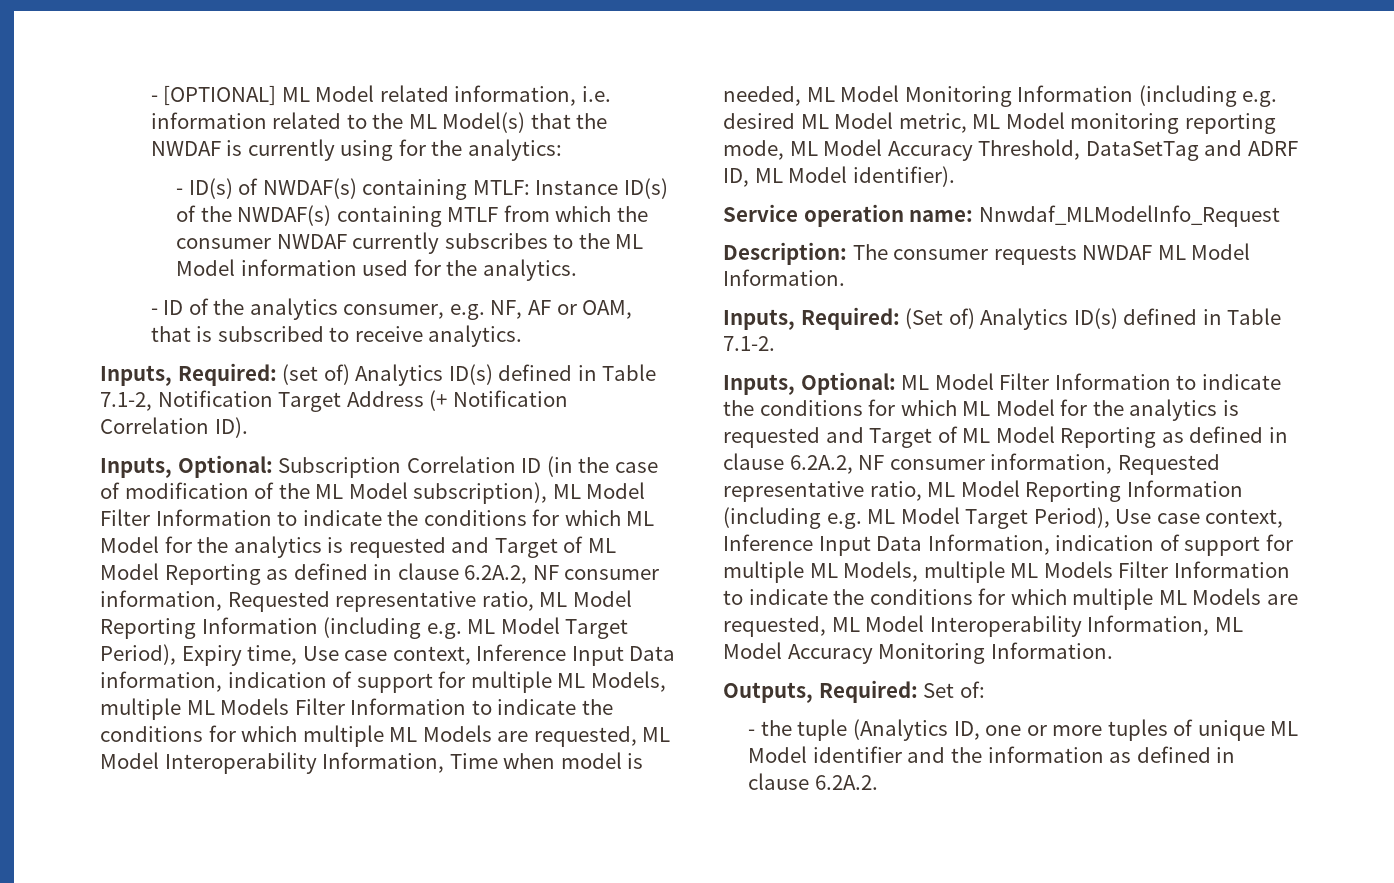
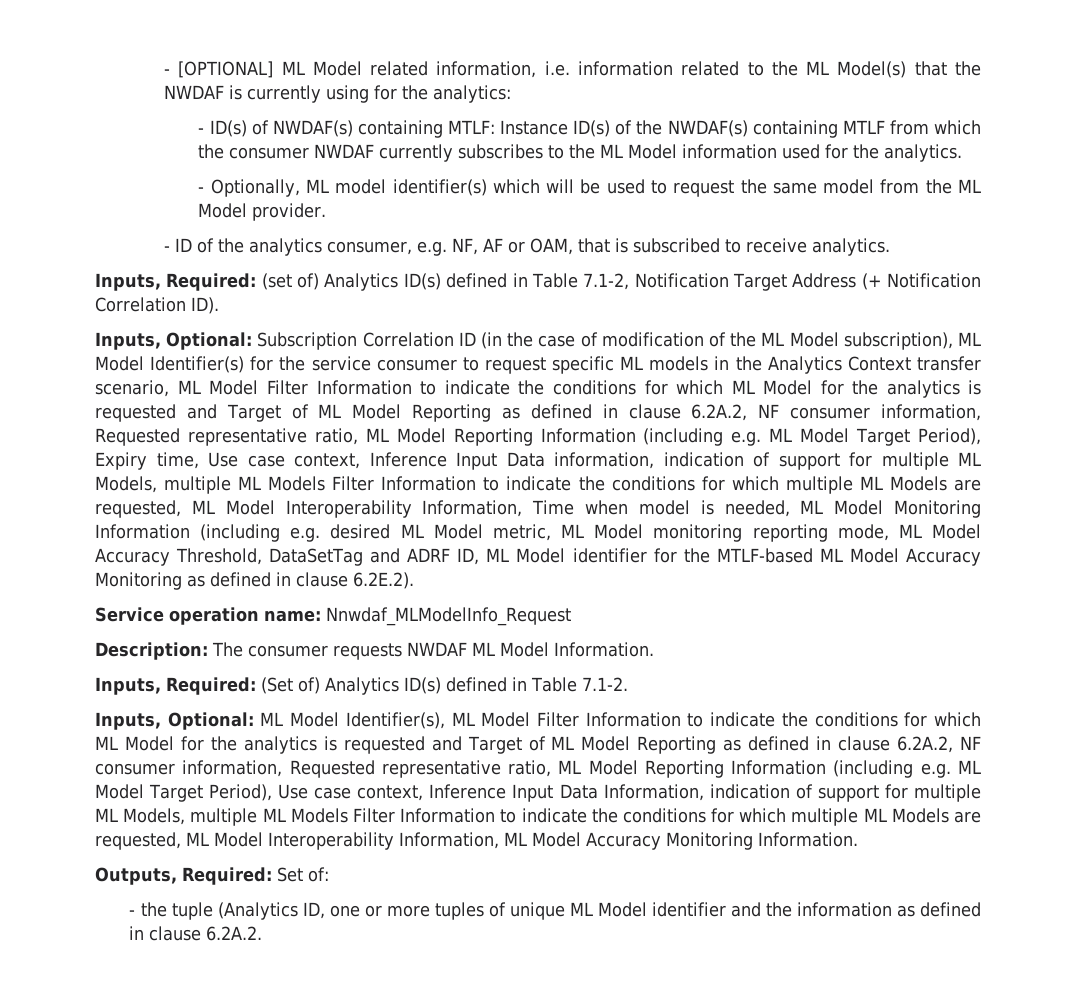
+ - Optionally, ML model identifier(s) which will be used to request the same model from the ML Model provider.
- Subscription Correlation ID (in the case of modification of the ML Model subscription), ML Model Filter Information to indicate the conditions for which ML Model for the analytics is requested and Target of ML Model Reporting as defined in clause 6.2A.2, NF consumer information, Requested representative ratio, ML Model Reporting Information (including e.g. ML Model Target Period), Expiry time, Use case context, Inference Input Data information, indication of support for multiple ML Models, multiple ML Models Filter Information to indicate the conditions for which multiple ML Models are requested, ML Model Interoperability Information, Time when model is needed, ML Model Monitoring Information (including e.g. desired ML Model metric, ML Model monitoring reporting mode, ML Model Accuracy Threshold, DataSetTag and ADRF ID, ML Model identifier).
+ Subscription Correlation ID (in the case of modification of the ML Model subscription), ML Model Identifier(s) for the service consumer to request specific ML models in the Analytics Context transfer scenario, ML Model Filter Information to indicate the conditions for which ML Model for the analytics is requested and Target of ML Model Reporting as defined in clause 6.2A.2, NF consumer information, Requested representative ratio, ML Model Reporting Information (including e.g. ML Model Target Period), Expiry time, Use case context, Inference Input Data information, indication of support for multiple ML Models, multiple ML Models Filter Information to indicate the conditions for which multiple ML Models are requested, ML Model Interoperability Information, Time when model is needed, ML Model Monitoring Information (including e.g. desired ML Model metric, ML Model monitoring reporting mode, ML Model Accuracy Threshold, DataSetTag and ADRF ID, ML Model identifier for the MTLF-based ML Model Accuracy Monitoring as defined in clause 6.2E.2).
- ML Model Filter Information to indicate the conditions for which ML Model for the analytics is requested and Target of ML Model Reporting as defined in clause 6.2A.2, NF consumer information, Requested representative ratio, ML Model Reporting Information (including e.g. ML Model Target Period), Use case context, Inference Input Data Information, indication of support for multiple ML Models, multiple ML Models Filter Information to indicate the conditions for which multiple ML Models are requested, ML Model Interoperability Information, ML Model Accuracy Monitoring Information.
+ ML Model Identifier(s), ML Model Filter Information to indicate the conditions for which ML Model for the analytics is requested and Target of ML Model Reporting as defined in clause 6.2A.2, NF consumer information, Requested representative ratio, ML Model Reporting Information (including e.g. ML Model Target Period), Use case context, Inference Input Data Information, indication of support for multiple ML Models, multiple ML Models Filter Information to indicate the conditions for which multiple ML Models are requested, ML Model Interoperability Information, ML Model Accuracy Monitoring Information.

